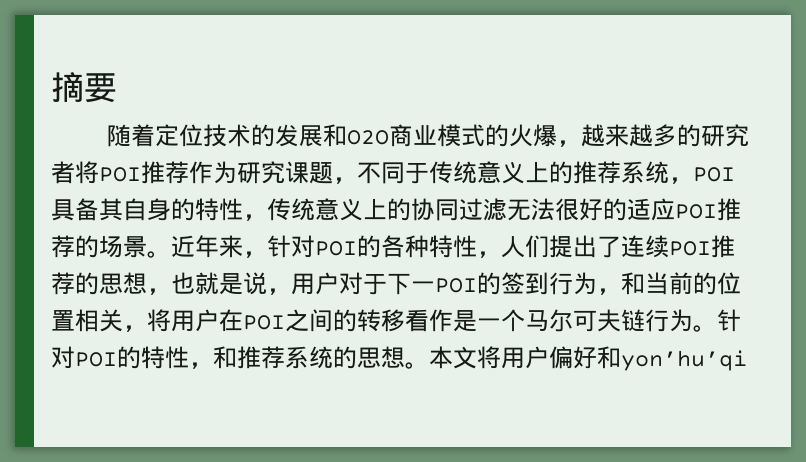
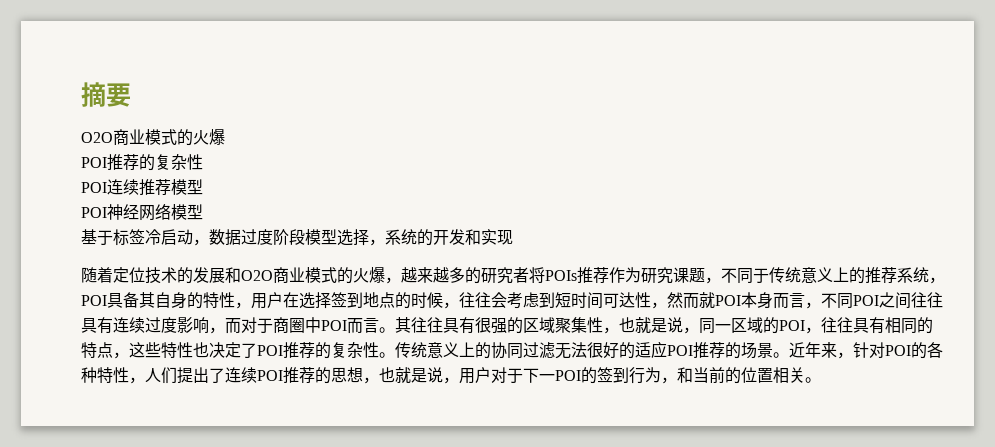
  摘要
+ O2O商业模式的火爆
+ POI推荐的复杂性
+ POI连续推荐模型
+ POI神经网络模型
+ 基于标签冷启动，数据过度阶段模型选择，系统的开发和实现
- 随着定位技术的发展和O2O商业模式的火爆，越来越多的研究者将POI推荐作为研究课题，不同于传统意义上的推荐系统，POI具备其自身的特性，传统意义上的协同过滤无法很好的适应POI推荐的场景。
+ 随着定位技术的发展和O2O商业模式的火爆，越来越多的研究者将POIs推荐作为研究课题，不同于传统意义上的推荐系统，POI具备其自身的特性，用户在选择签到地点的时候，往往会考虑到短时间可达性，然而就POI本身而言，不同POI之间往往具有连续过度影响，而对于商圈中POI而言。其往往具有很强的区域聚集性，也就是说，同一区域的POI，往往具有相同的特点，这些特性也决定了POI推荐的复杂性。传统意义上的协同过滤无法很好的适应POI推荐的场景。
- 近年来，针对POI的各种特性，人们提出了连续POI推荐的思想，也就是说，用户对于下一POI的签到行为，和当前的位置相关，将用户在POI之间的转移看作是一个马尔可夫链行为。针对POI的特性，和推荐系统的思想。本文将用户偏好和yon’hu’qi
+ 近年来，针对POI的各种特性，人们提出了连续POI推荐的思想，也就是说，用户对于下一POI的签到行为，和当前的位置相关。

